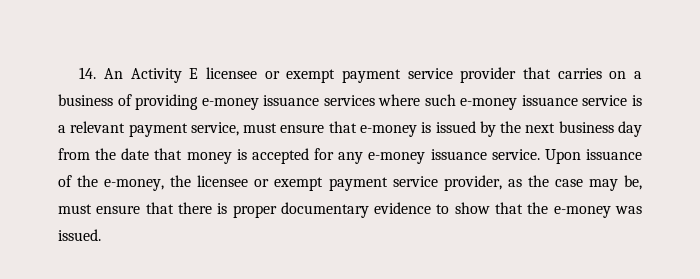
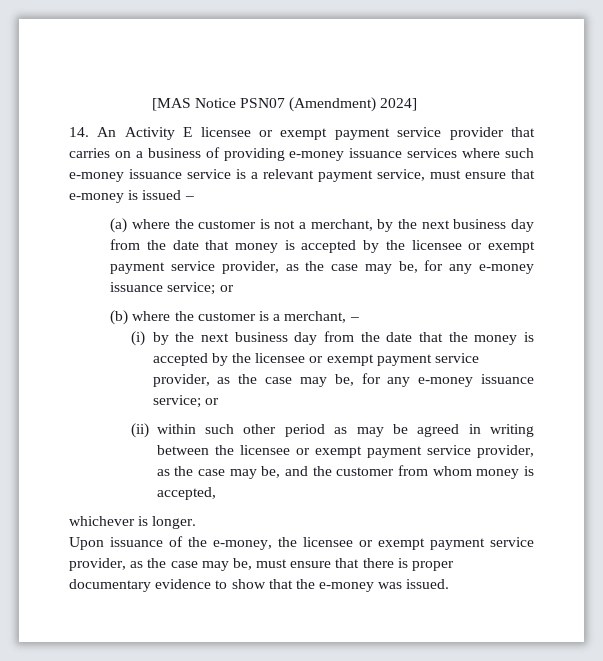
+ [MAS Notice PSN07 (Amendment) 2024]
- 14. An Activity E licensee or exempt payment service provider that carries on a business of providing e-money issuance services where such e-money issuance service is a relevant payment service, must ensure that e-money is issued by the next business day from the date that money is accepted for any e-money issuance service. Upon issuance of the e-money, the licensee or exempt payment service provider, as the case may be, must ensure that there is proper documentary evidence to show that the e-money was issued.
+ 14. An Activity E licensee or exempt payment service provider that carries on a business of providing e-money issuance services where such e-money issuance service is a relevant payment service, must ensure that e-money is issued –
+ (a) where the customer is not a merchant, by the next business day from the date that money is accepted by the licensee or exempt payment service provider, as the case may be, for any e-money issuance service; or
+ (b) where the customer is a merchant, –
+ (i) by the next business day from the date that the money is accepted by the licensee or exempt payment service provider, as the case may be, for any e-money issuance service; or
+ (ii) within such other period as may be agreed in writing between the licensee or exempt payment service provider, as the case may be, and the customer from whom money is accepted,
+ whichever is longer.
+ Upon issuance of the e-money, the licensee or exempt payment service provider, as the case may be, must ensure that there is proper documentary evidence to show that the e-money was issued.

